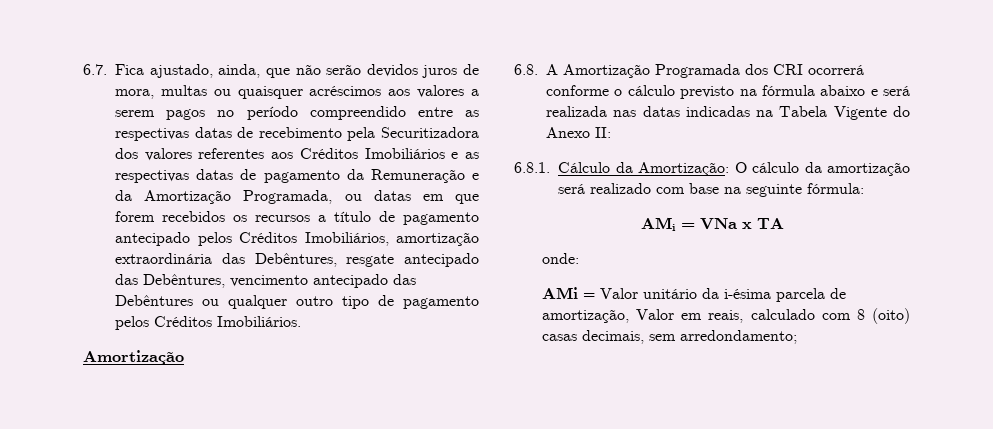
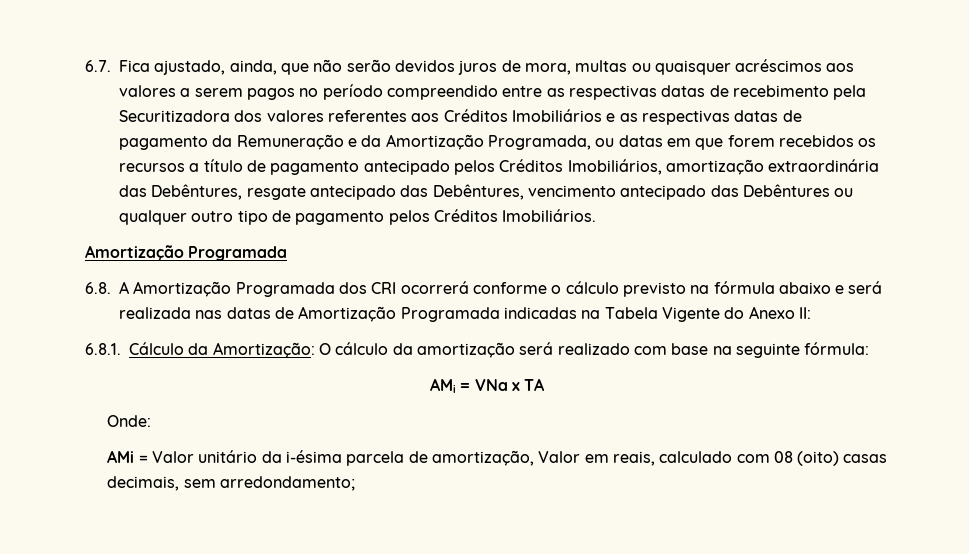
  6.7. Fica ajustado, ainda, que não serão devidos juros de mora, multas ou quaisquer acréscimos aos valores a serem pagos no período compreendido entre as respectivas datas de recebimento pela Securitizadora dos valores referentes aos Créditos Imobiliários e as respectivas datas de pagamento da Remuneração e da Amortização Programada, ou datas em que forem recebidos os recursos a título de pagamento antecipado pelos Créditos Imobiliários, amortização extraordinária das Debêntures, resgate antecipado das Debêntures, vencimento antecipado das Debêntures ou qualquer outro tipo de pagamento pelos Créditos Imobiliários.
- Amortização
+ Amortização Programada
- 6.8. A Amortização Programada dos CRI ocorrerá conforme o cálculo previsto na fórmula abaixo e será realizada nas datas indicadas na Tabela Vigente do Anexo II:
+ 6.8. A Amortização Programada dos CRI ocorrerá conforme o cálculo previsto na fórmula abaixo e será realizada nas datas de Amortização Programada indicadas na Tabela Vigente do Anexo II:
- onde:
+ Onde:
- AMi = Valor unitário da i-ésima parcela de amortização, Valor em reais, calculado com 8 (oito) casas decimais, sem arredondamento;
+ AMi = Valor unitário da i-ésima parcela de amortização, Valor em reais, calculado com 08 (oito) casas decimais, sem arredondamento;

